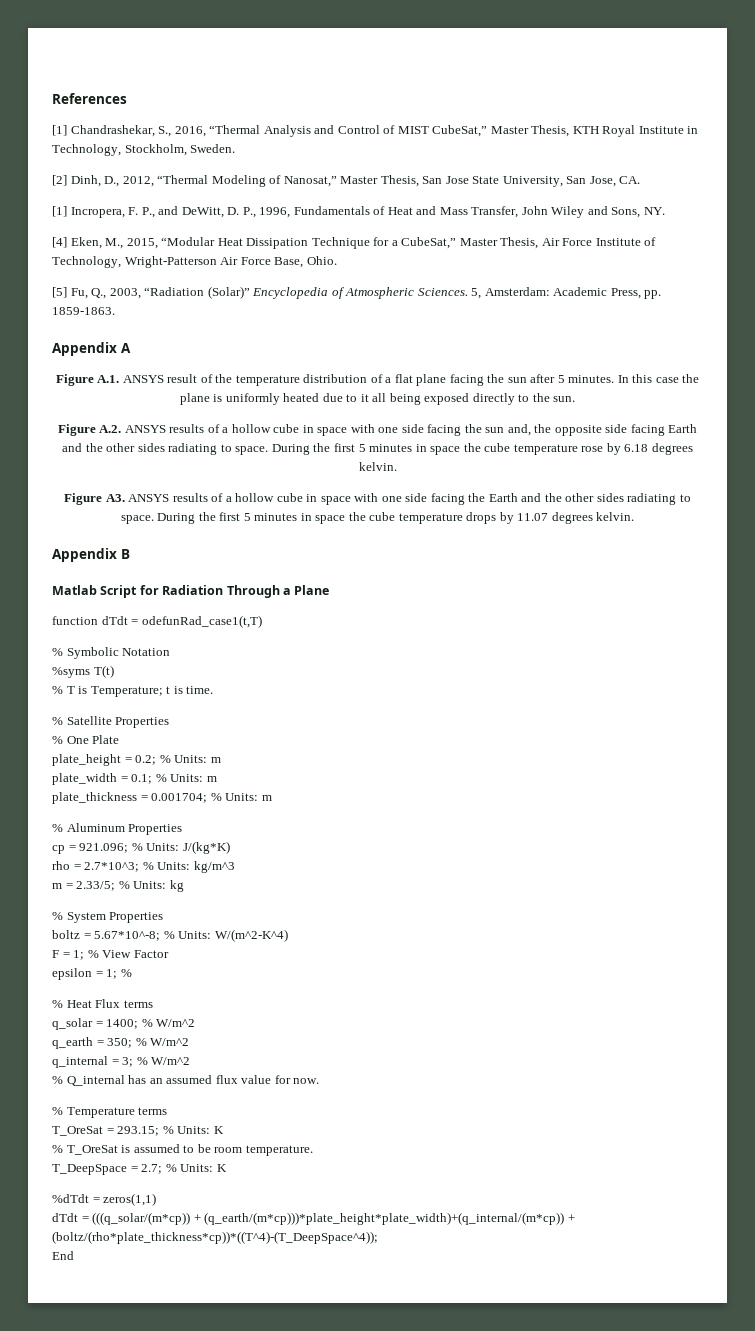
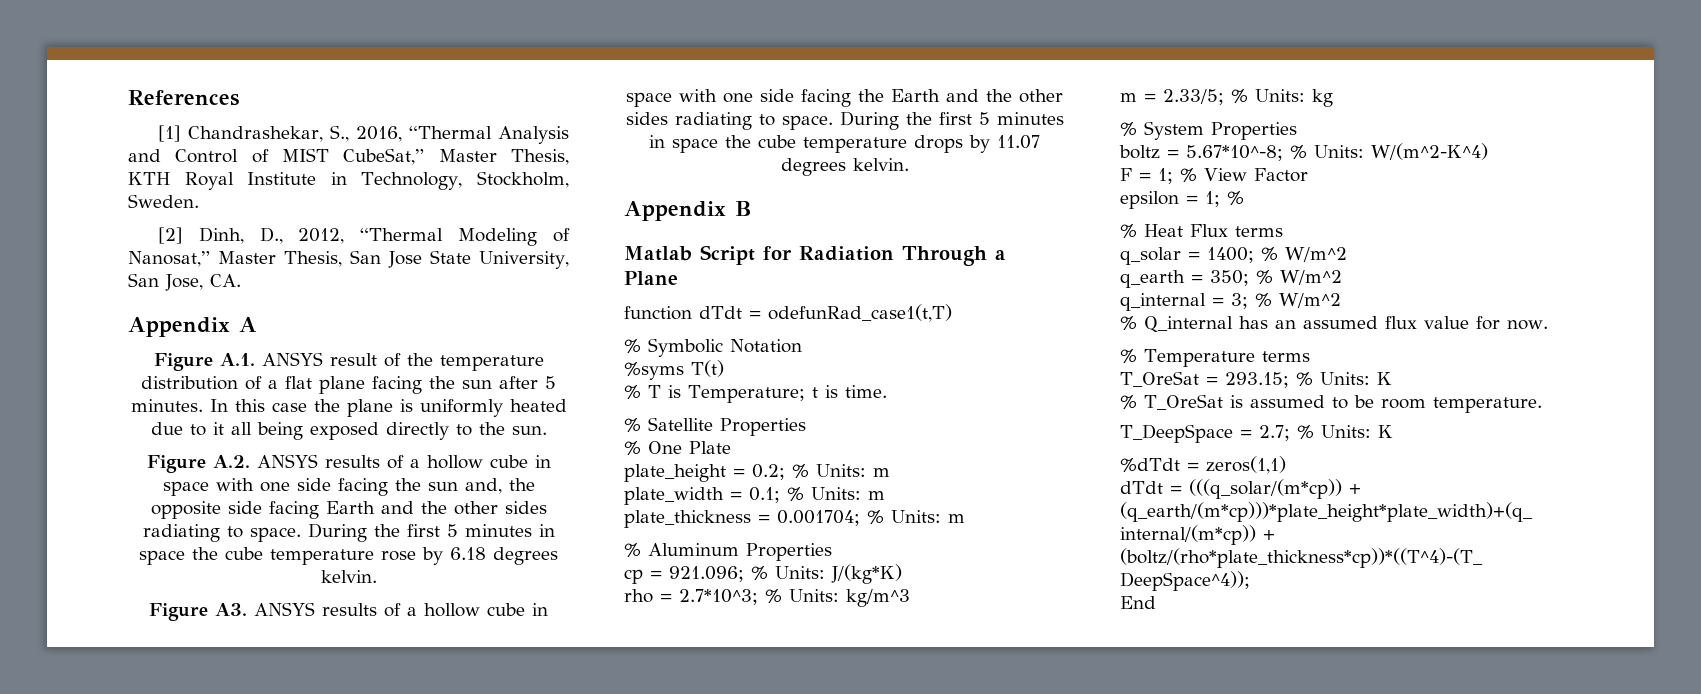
- [1] Incropera, F. P., and DeWitt, D. P., 1996, Fundamentals of Heat and Mass Transfer, John Wiley and Sons, NY.
- [4] Eken, M., 2015, “Modular Heat Dissipation Technique for a CubeSat,” Master Thesis, Air Force Institute of Technology, Wright-Patterson Air Force Base, Ohio.
- [5] Fu, Q., 2003, “Radiation (Solar)” Encyclopedia of Atmospheric Sciences. 5, Amsterdam: Academic Press, pp. 1859-1863.

